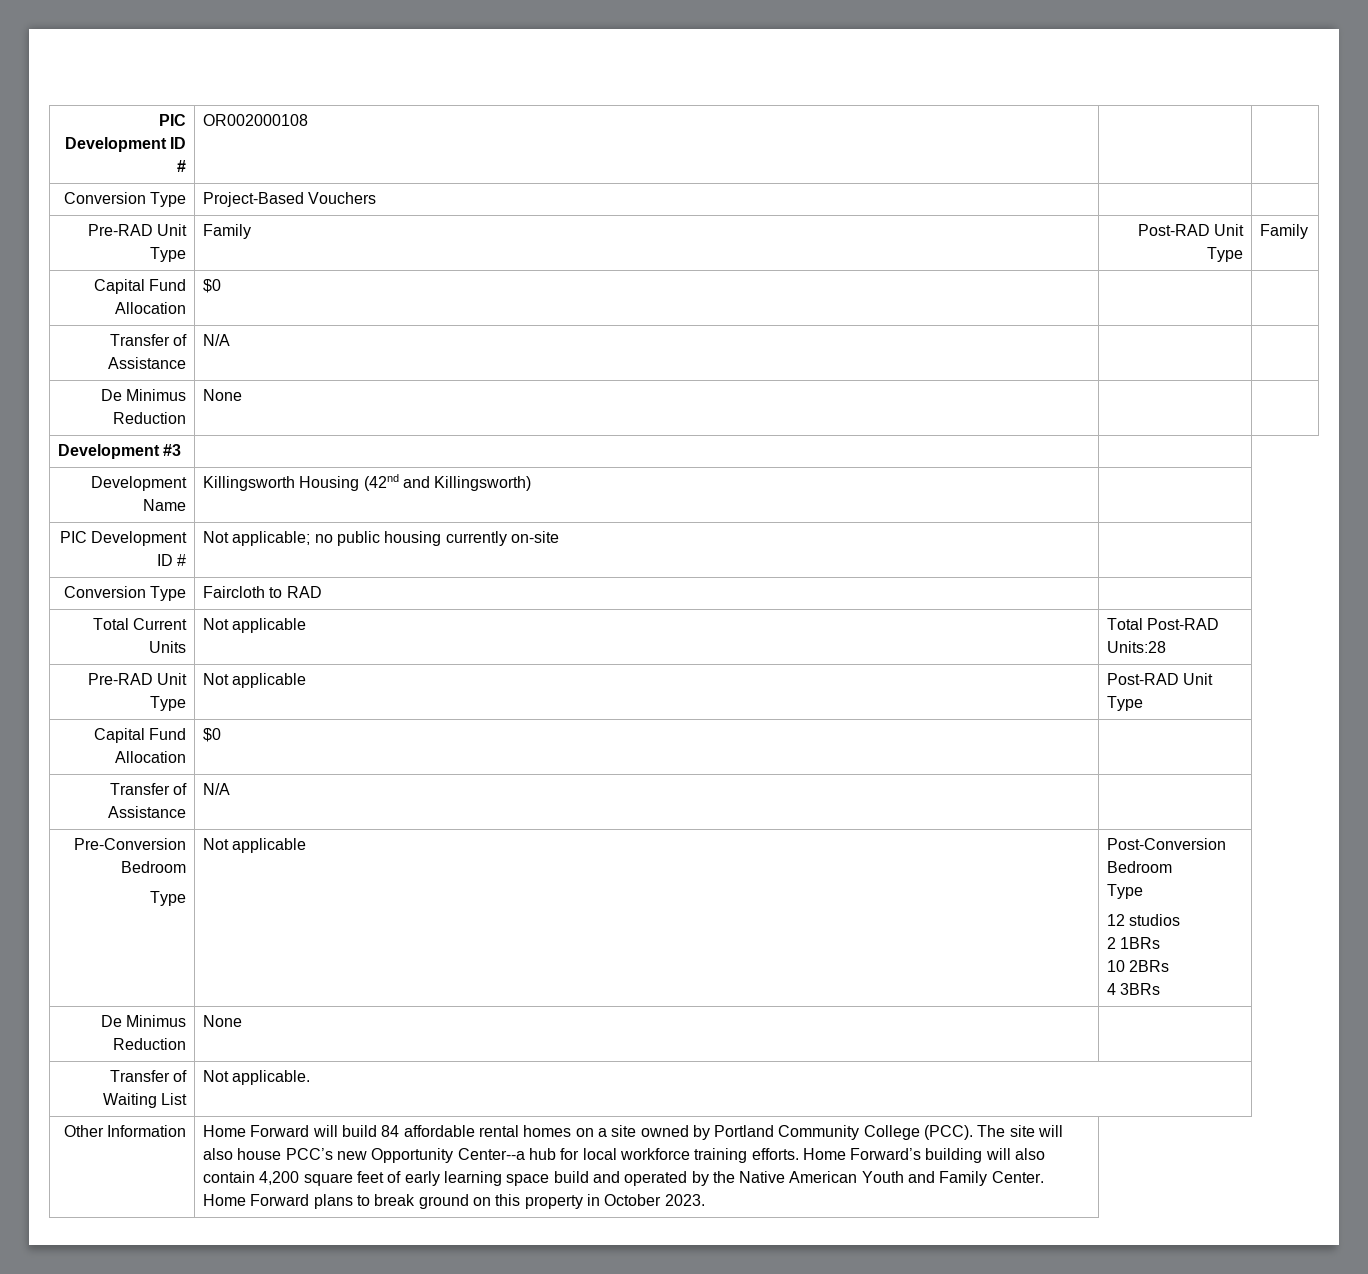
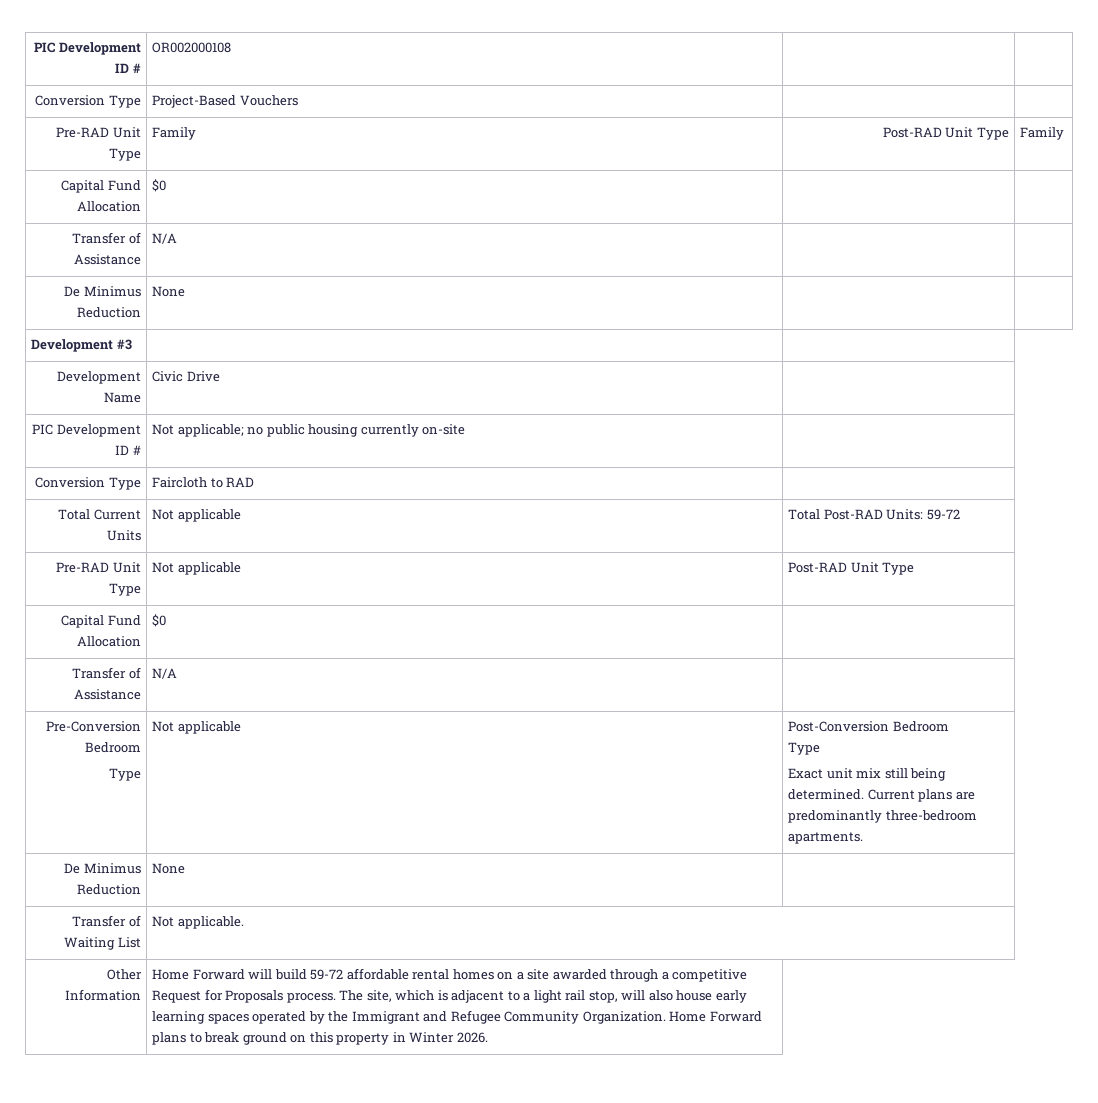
- Development Name | Killingsworth Housing (42nd and Killingsworth) |
+ Development Name | Civic Drive |
- Total Current Units | Not applicable | Total Post-RAD Units:28
+ Total Current Units | Not applicable | Total Post-RAD Units: 59-72
  Pre-Conversion Bedroom
  Type | Not applicable | Post-Conversion Bedroom
  Type
- 12 studios
- 2 1BRs
- 10 2BRs
- 4 3BRs
+ Exact unit mix still being determined. Current plans are predominantly three-bedroom apartments.
- Home Forward will build 84 affordable rental homes on a site owned by Portland Community College (PCC). The site will also house PCC’s new Opportunity Center--a hub for local workforce training efforts. Home Forward’s building will also contain 4,200 square feet of early learning space build and operated by the Native American Youth and Family Center.
+ Home Forward will build 59-72 affordable rental homes on a site awarded through a competitive Request for Proposals process. The site, which is adjacent to a light rail stop, will also house early learning spaces operated by the Immigrant and Refugee Community Organization.
- Home Forward plans to break ground on this property in October 2023.
+ Home Forward plans to break ground on this property in Winter 2026.

